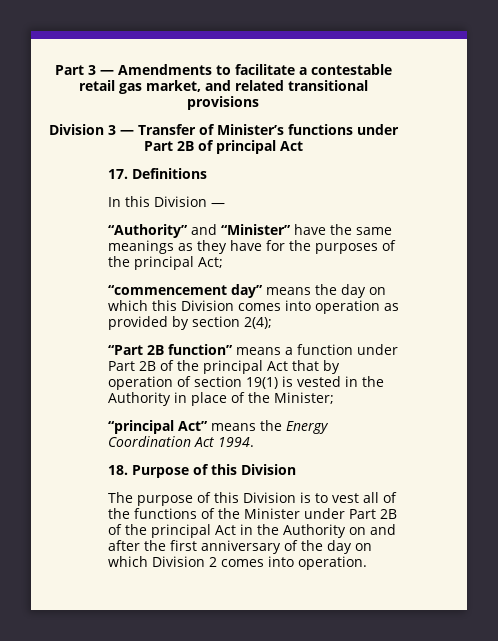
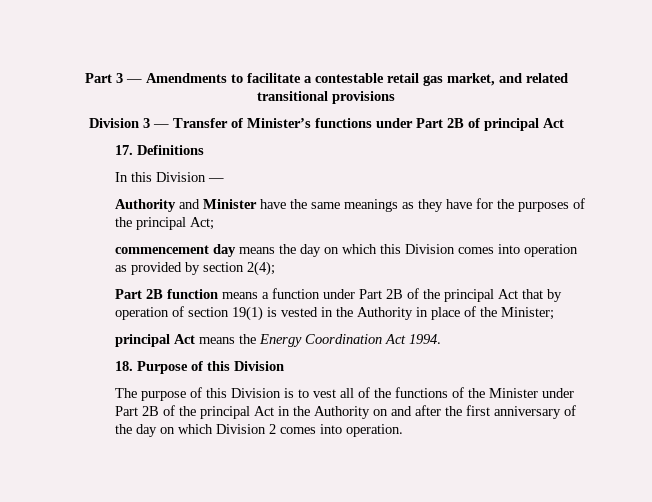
- “Authority” and “Minister” have the same meanings as they have for the purposes of the principal Act;
+ Authority and Minister have the same meanings as they have for the purposes of the principal Act;
- “commencement day” means the day on which this Division comes into operation as provided by section 2(4);
+ commencement day means the day on which this Division comes into operation as provided by section 2(4);
- “Part 2B function” means a function under Part 2B of the principal Act that by operation of section 19(1) is vested in the Authority in place of the Minister;
+ Part 2B function means a function under Part 2B of the principal Act that by operation of section 19(1) is vested in the Authority in place of the Minister;
- “principal Act” means the Energy Coordination Act 1994.
+ principal Act means the Energy Coordination Act 1994.

